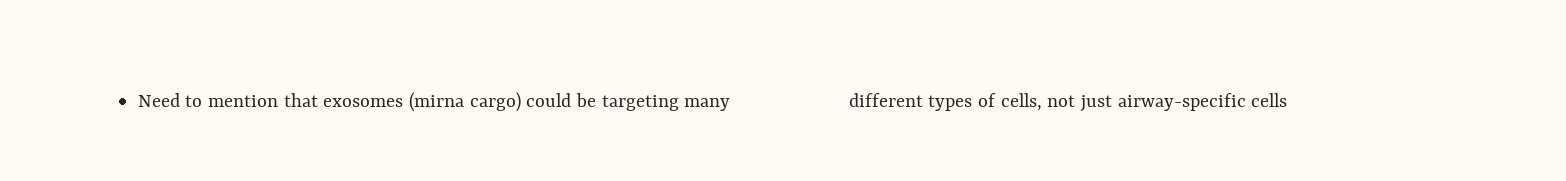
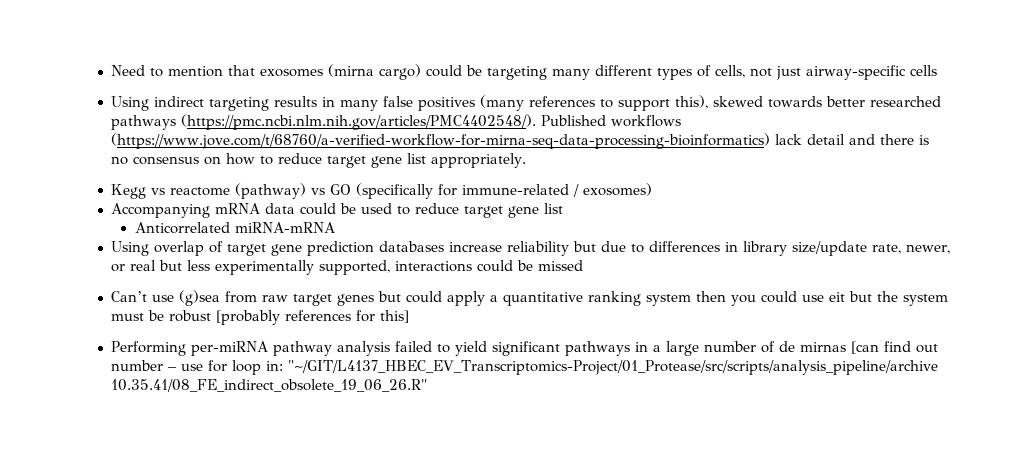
+ Using indirect targeting results in many false positives (many references to support this), skewed towards better researched pathways (https://pmc.ncbi.nlm.nih.gov/articles/PMC4402548/). Published workflows (https://www.jove.com/t/68760/a-verified-workflow-for-mirna-seq-data-processing-bioinformatics) lack detail and there is no consensus on how to reduce target gene list appropriately.
+ Kegg vs reactome (pathway) vs GO (specifically for immune-related / exosomes)
+ Accompanying mRNA data could be used to reduce target gene list
+ Anticorrelated miRNA-mRNA
+ Using overlap of target gene prediction databases increase reliability but due to differences in library size/update rate, newer, or real but less experimentally supported, interactions could be missed
+ Can’t use (g)sea from raw target genes but could apply a quantitative ranking system then you could use eit but the system must be robust [probably references for this]
+ Performing per-miRNA pathway analysis failed to yield significant pathways in a large number of de mirnas [can find out number – use for loop in: "~/GIT/L4137_HBEC_EV_Transcriptomics-Project/01_Protease/src/scripts/analysis_pipeline/archive 10.35.41/08_FE_indirect_obsolete_19_06_26.R"

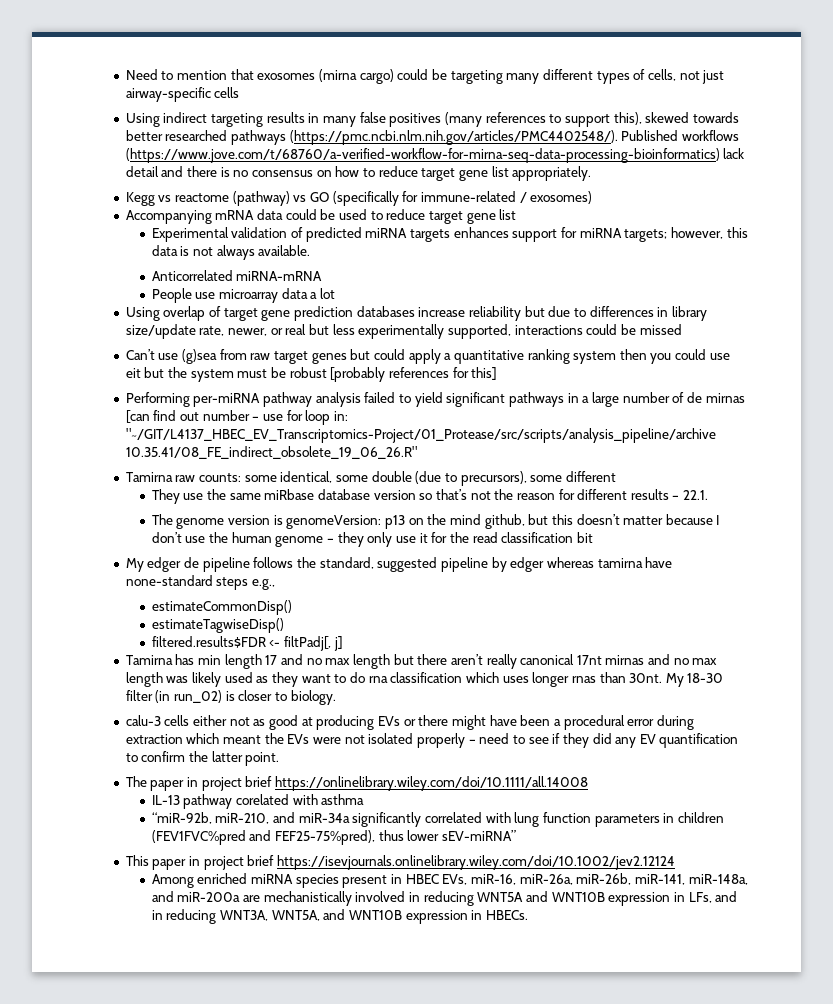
+ Experimental validation of predicted miRNA targets enhances support for miRNA targets; however, this data is not always available.
  Anticorrelated miRNA-mRNA
+ People use microarray data a lot
+ Tamirna raw counts: some identical, some double (due to precursors), some different
+ They use the same miRbase database version so that’s not the reason for different results – 22.1.
+ The genome version is genomeVersion: p13 on the mind github, but this doesn’t matter because I don’t use the human genome – they only use it for the read classification bit
+ My edger de pipeline follows the standard, suggested pipeline by edger whereas tamirna have none-standard steps e.g.,
+ estimateCommonDisp()
+ estimateTagwiseDisp()
+ filtered.results$FDR <- filtPadj[, j]
+ Tamirna has min length 17 and no max length but there aren’t really canonical 17nt mirnas and no max length was likely used as they want to do rna classification which uses longer rnas than 30nt. My 18-30 filter (in run_02) is closer to biology.
+ calu-3 cells either not as good at producing EVs or there might have been a procedural error during extraction which meant the EVs were not isolated properly – need to see if they did any EV quantification to confirm the latter point.
+ The paper in project brief https://onlinelibrary.wiley.com/doi/10.1111/all.14008
+ IL-13 pathway corelated with asthma
+ “miR-92b, miR-210, and miR-34a significantly correlated with lung function parameters in children (FEV1FVC%pred and FEF25-75%pred), thus lower sEV-miRNA”
+ This paper in project brief https://isevjournals.onlinelibrary.wiley.com/doi/10.1002/jev2.12124
+ Among enriched miRNA species present in HBEC EVs, miR-16, miR-26a, miR-26b, miR-141, miR-148a, and miR-200a are mechanistically involved in reducing WNT5A and WNT10B expression in LFs, and in reducing WNT3A, WNT5A, and WNT10B expression in HBECs.

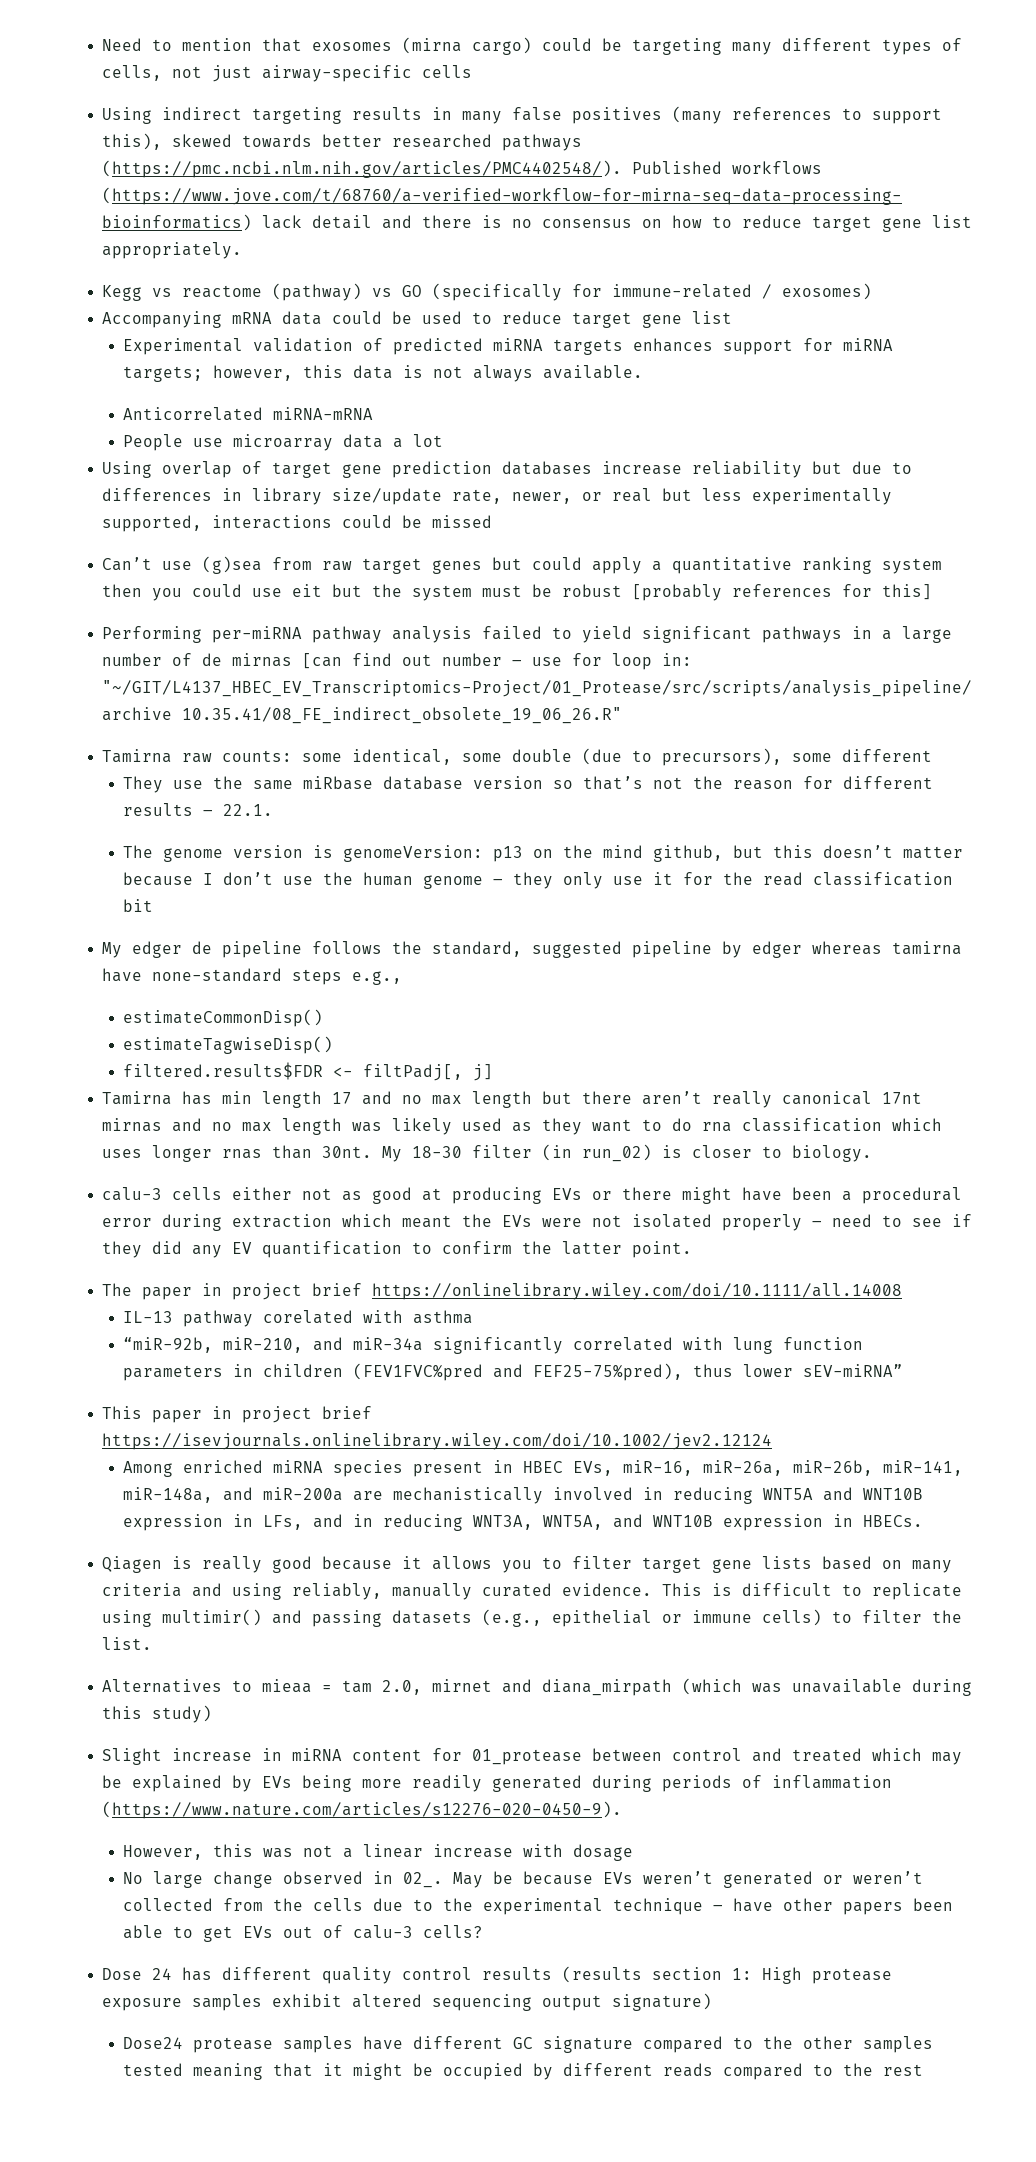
+ Qiagen is really good because it allows you to filter target gene lists based on many criteria and using reliably, manually curated evidence. This is difficult to replicate using multimir() and passing datasets (e.g., epithelial or immune cells) to filter the list.
+ Alternatives to mieaa = tam 2.0, mirnet and diana_mirpath (which was unavailable during this study)
+ Slight increase in miRNA content for 01_protease between control and treated which may be explained by EVs being more readily generated during periods of inflammation (https://www.nature.com/articles/s12276-020-0450-9).
+ However, this was not a linear increase with dosage
+ No large change observed in 02_. May be because EVs weren’t generated or weren’t collected from the cells due to the experimental technique – have other papers been able to get EVs out of calu-3 cells?
+ Dose 24 has different quality control results (results section 1: High protease exposure samples exhibit altered sequencing output signature)
+ Dose24 protease samples have different GC signature compared to the other samples tested meaning that it might be occupied by different reads compared to the rest

